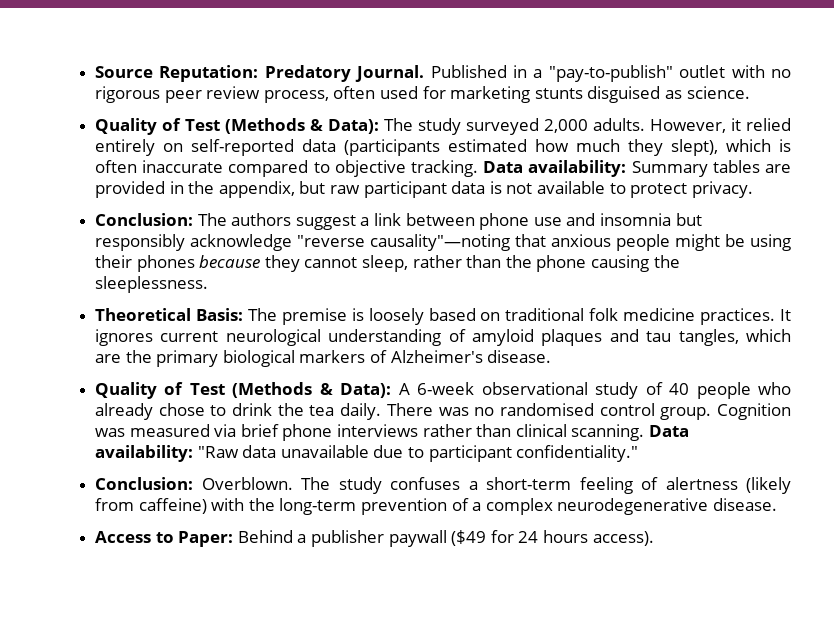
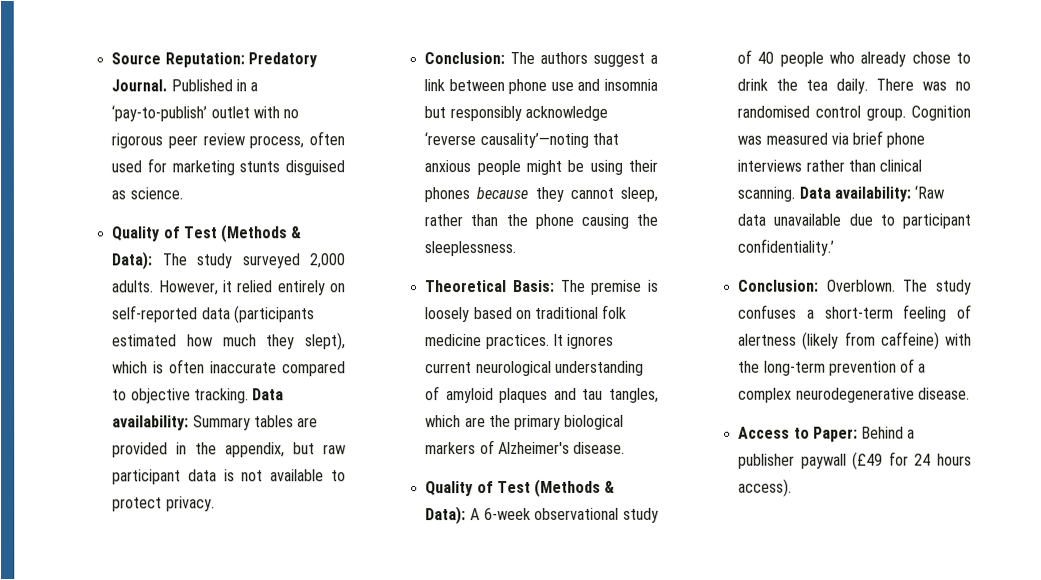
- Published in a "pay-to-publish" outlet with no rigorous peer review process, often used for marketing stunts disguised as science.
+ Published in a ‘pay-to-publish’ outlet with no rigorous peer review process, often used for marketing stunts disguised as science.
- Conclusion: The authors suggest a link between phone use and insomnia but responsibly acknowledge "reverse causality"—noting that anxious people might be using their phones because they cannot sleep, rather than the phone causing the sleeplessness.
+ Conclusion: The authors suggest a link between phone use and insomnia but responsibly acknowledge ‘reverse causality’—noting that anxious people might be using their phones because they cannot sleep, rather than the phone causing the sleeplessness.
- Data availability: "Raw data unavailable due to participant confidentiality."
+ Data availability: ‘Raw data unavailable due to participant confidentiality.’
- Access to Paper: Behind a publisher paywall ($49 for 24 hours access).
+ Access to Paper: Behind a publisher paywall (£49 for 24 hours access).

